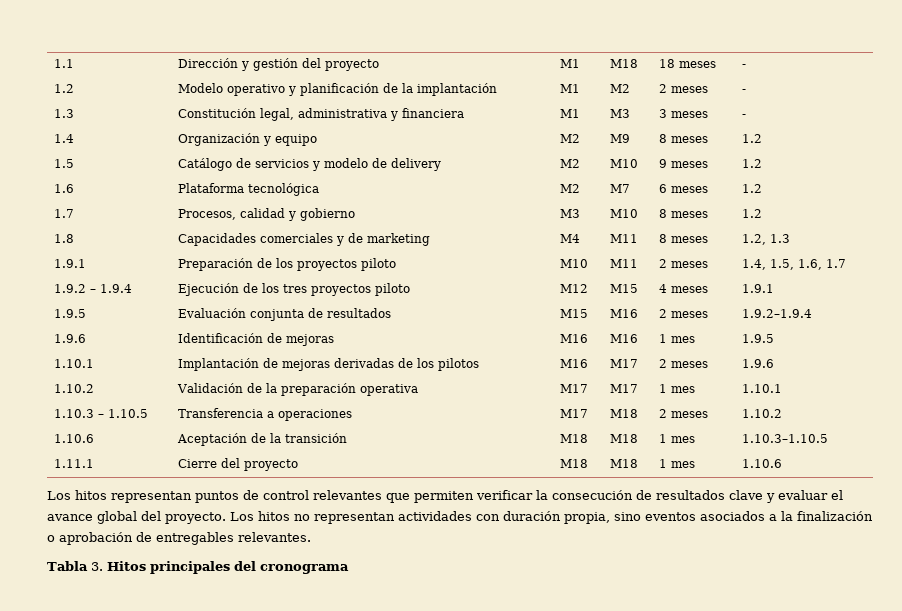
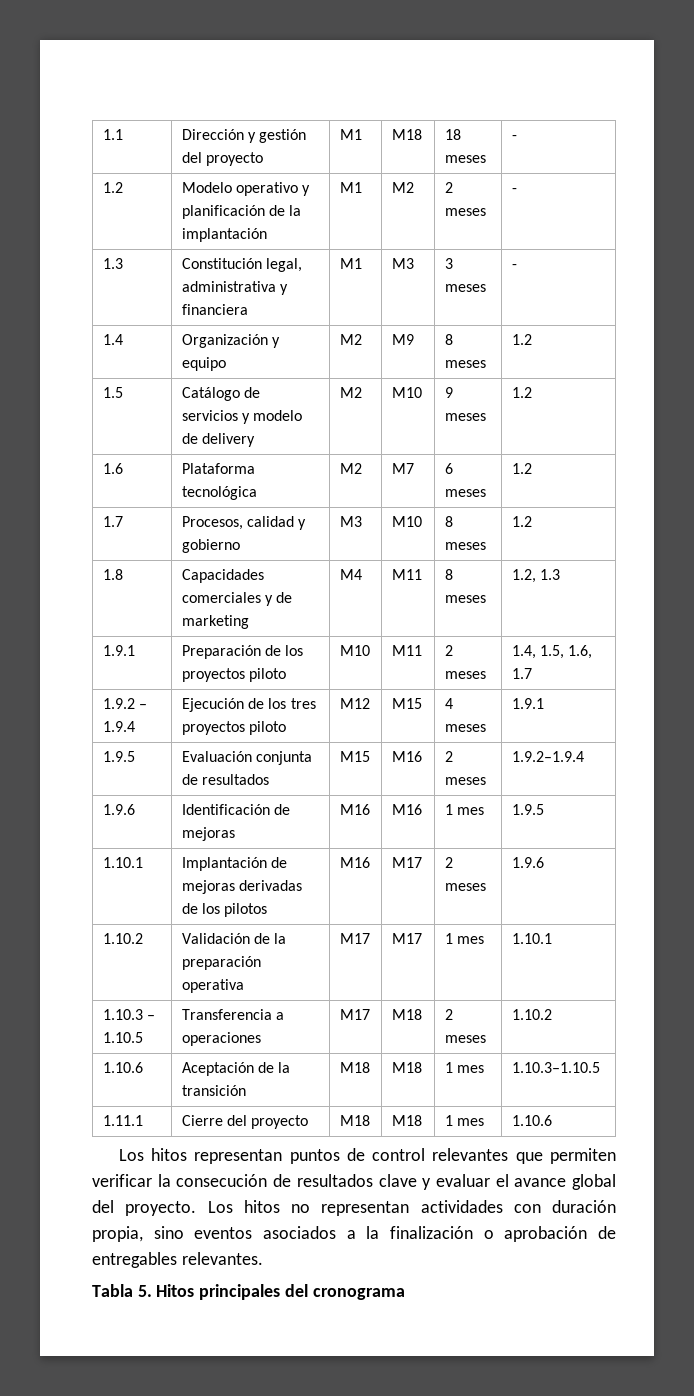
- Tabla 3. Hitos principales del cronograma
+ Tabla 5. Hitos principales del cronograma

